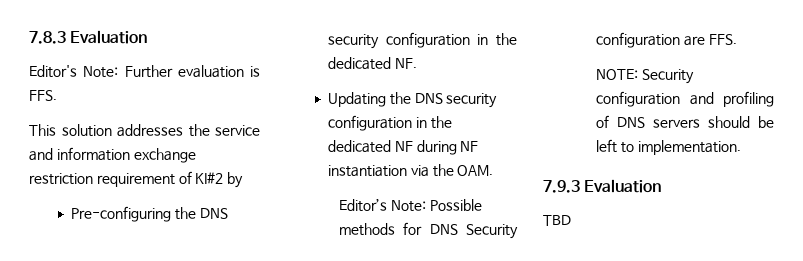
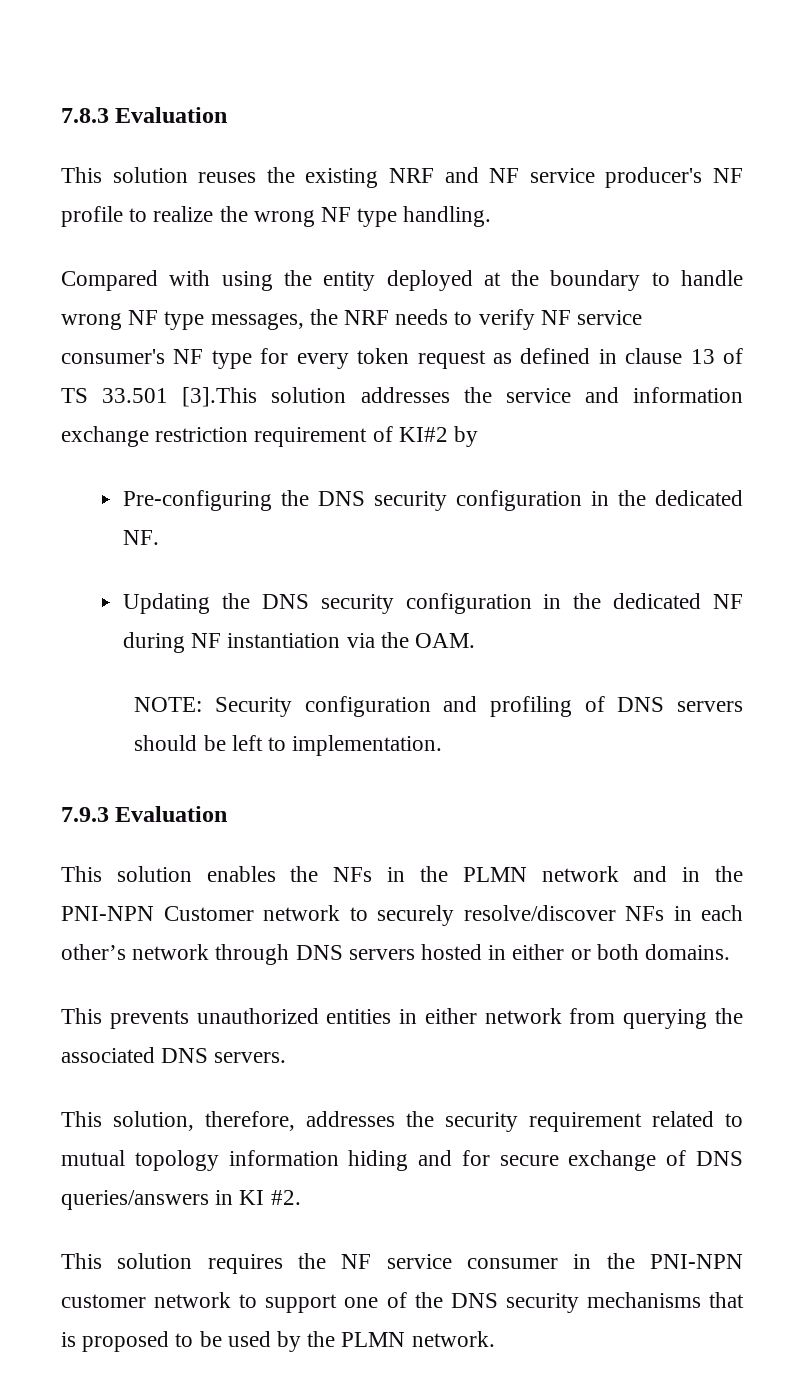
- Editor's Note: Further evaluation is FFS.
- This solution addresses the service and information exchange restriction requirement of KI#2 by
+ This solution reuses the existing NRF and NF service producer's NF profile to realize the wrong NF type handling.
+ Compared with using the entity deployed at the boundary to handle wrong NF type messages, the NRF needs to verify NF service consumer's NF type for every token request as defined in clause 13 of TS 33.501 [3].This solution addresses the service and information exchange restriction requirement of KI#2 by
- Editor’s Note: Possible methods for DNS Security configuration are FFS.
- TBD
+ This solution enables the NFs in the PLMN network and in the PNI-NPN Customer network to securely resolve/discover NFs in each other’s network through DNS servers hosted in either or both domains.
+ This prevents unauthorized entities in either network from querying the associated DNS servers.
+ This solution, therefore, addresses the security requirement related to mutual topology information hiding and for secure exchange of DNS queries/answers in KI #2.
+ This solution requires the NF service consumer in the PNI-NPN customer network to support one of the DNS security mechanisms that is proposed to be used by the PLMN network.

